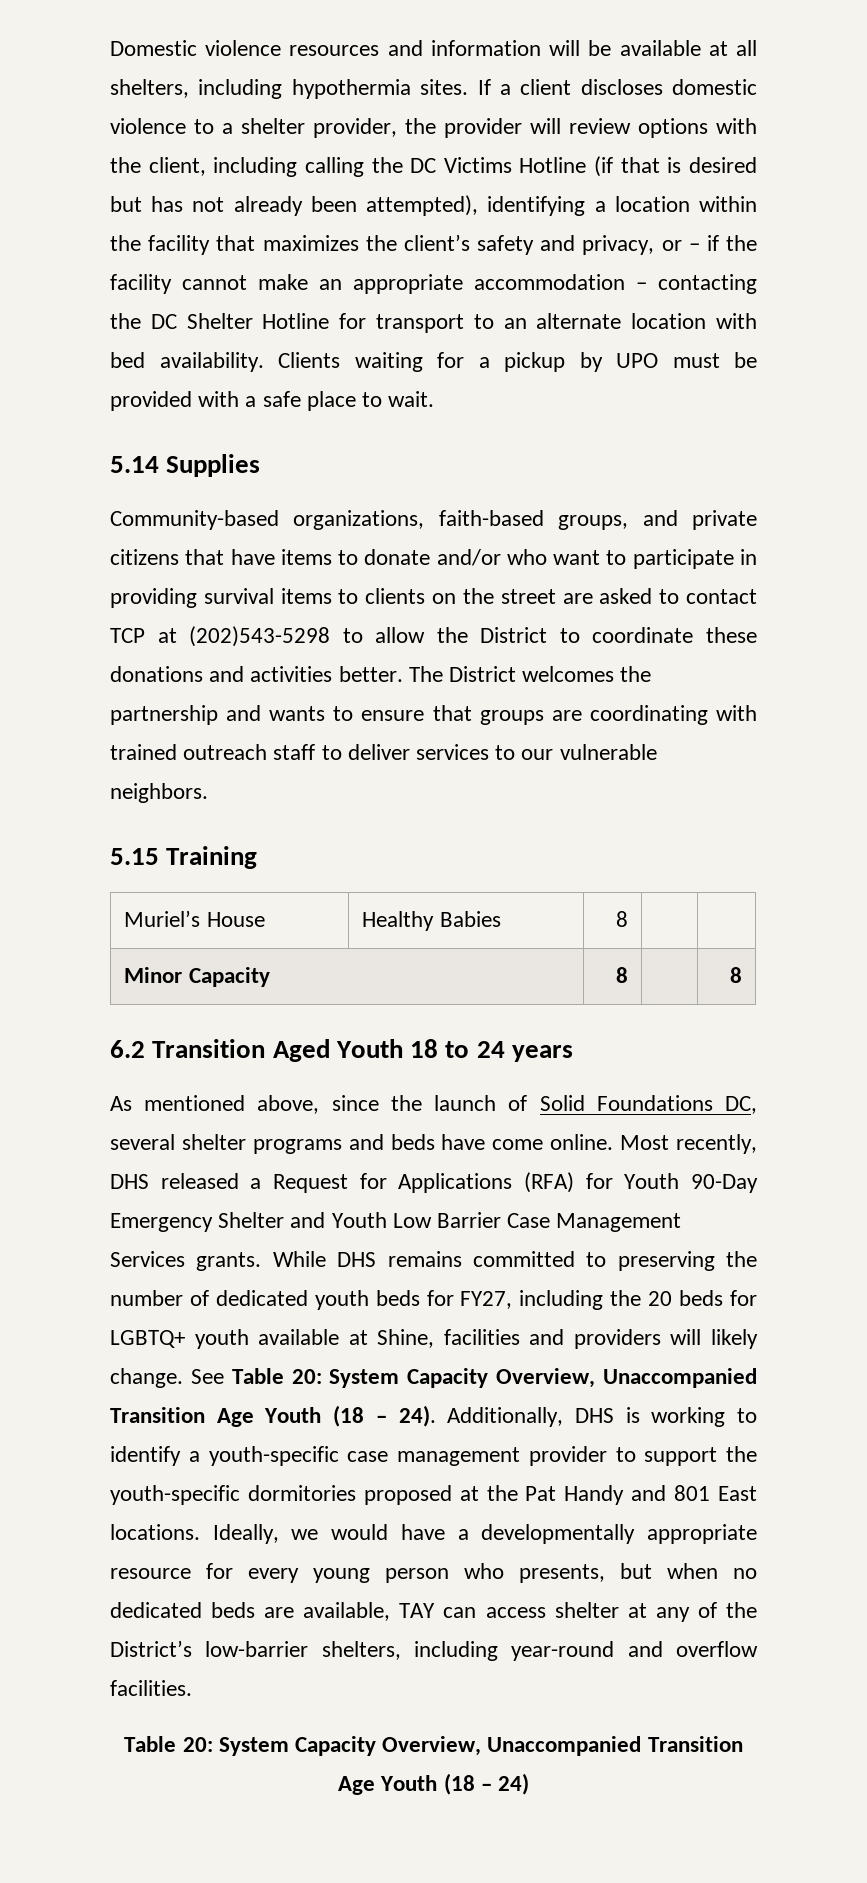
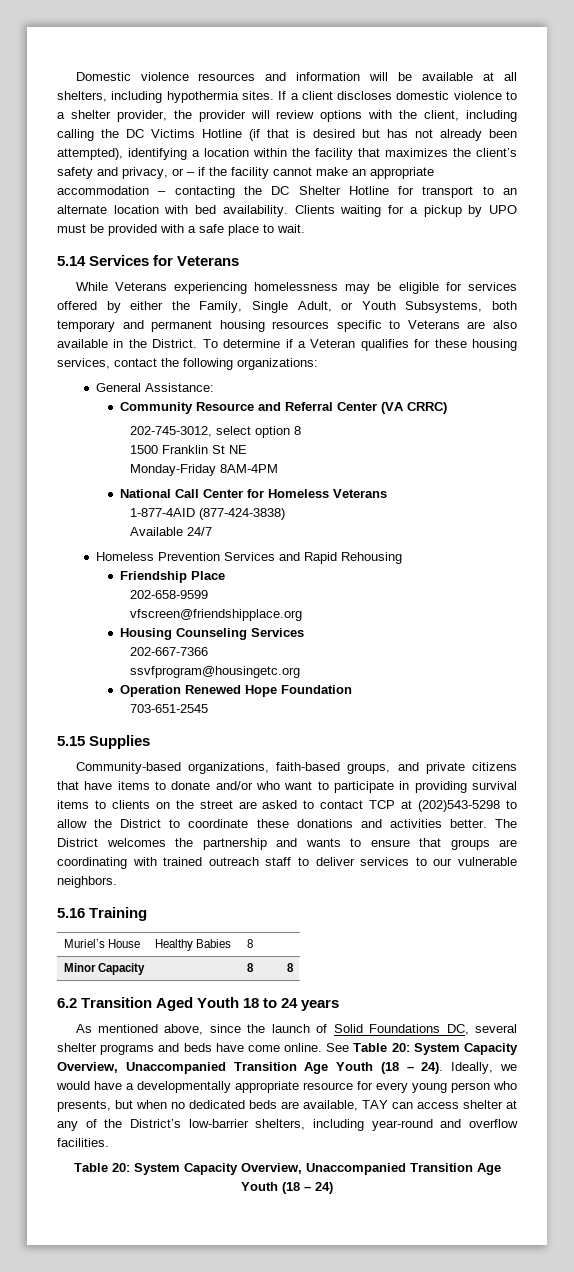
- 5.14 Supplies
+ 5.14 Services for Veterans
+ While Veterans experiencing homelessness may be eligible for services offered by either the Family, Single Adult, or Youth Subsystems, both temporary and permanent housing resources specific to Veterans are also available in the District. To determine if a Veteran qualifies for these housing services, contact the following organizations:
+ General Assistance:
+ Community Resource and Referral Center (VA CRRC)
+ 202-745-3012, select option 8
+ 1500 Franklin St NE
+ Monday-Friday 8AM-4PM
+ National Call Center for Homeless Veterans
+ 1-877-4AID (877-424-3838)
+ Available 24/7
+ Homeless Prevention Services and Rapid Rehousing
+ Friendship Place
+ 202-658-9599
+ vfscreen@friendshipplace.org
+ Housing Counseling Services
+ 202-667-7366
+ ssvfprogram@housingetc.org
+ Operation Renewed Hope Foundation
+ 703-651-2545
+ 5.15 Supplies
- 5.15 Training
+ 5.16 Training
- Most recently, DHS released a Request for Applications (RFA) for Youth 90-Day Emergency Shelter and Youth Low Barrier Case Management Services grants. While DHS remains committed to preserving the number of dedicated youth beds for FY27, including the 20 beds for LGBTQ+ youth available at Shine, facilities and providers will likely change.
- Additionally, DHS is working to identify a youth-specific case management provider to support the youth-specific dormitories proposed at the Pat Handy and 801 East locations.

